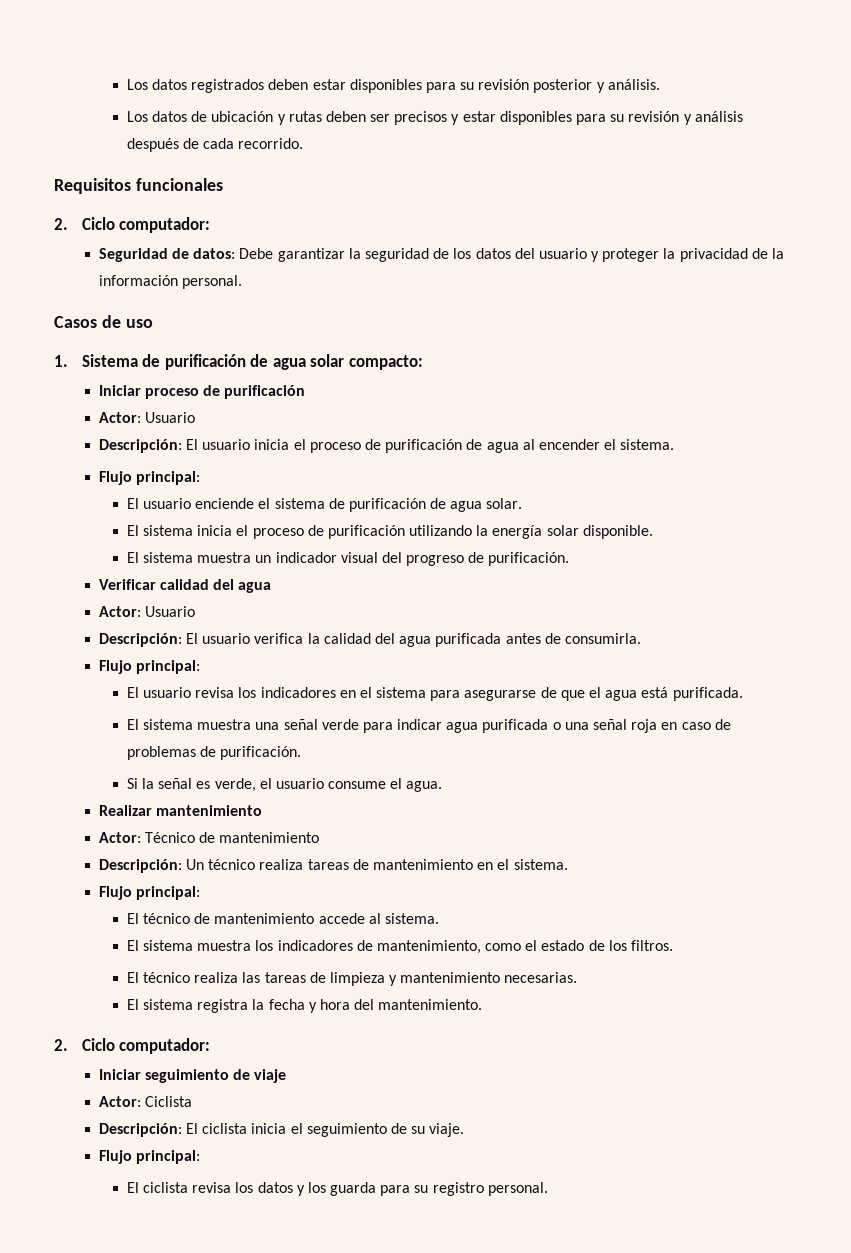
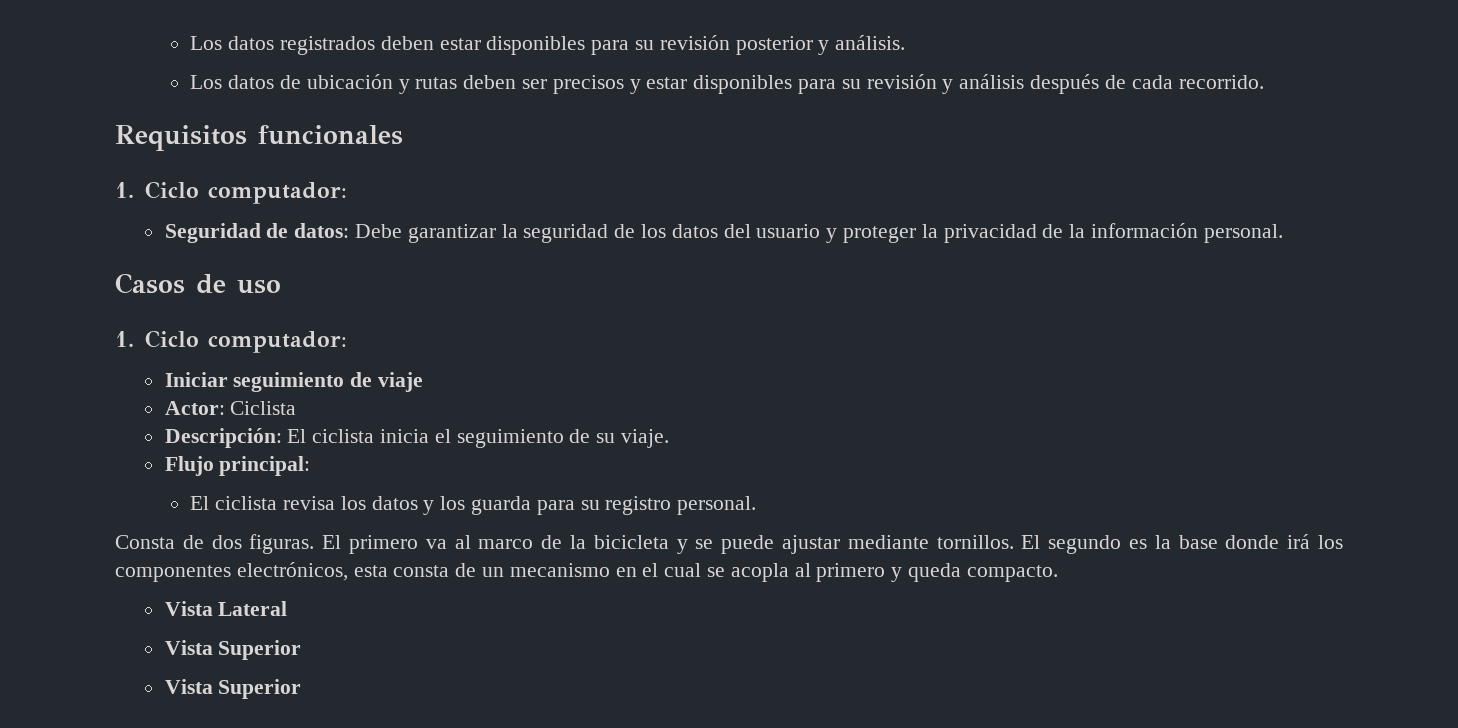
  Requisitos funcionales
- 2. Ciclo computador:
+ 1. Ciclo computador:
  Casos de uso
- 1. Sistema de purificación de agua solar compacto:
- Iniciar proceso de purificación
- Actor: Usuario
- Descripción: El usuario inicia el proceso de purificación de agua al encender el sistema.
- Flujo principal:
- El usuario enciende el sistema de purificación de agua solar.
- El sistema inicia el proceso de purificación utilizando la energía solar disponible.
- El sistema muestra un indicador visual del progreso de purificación.
- Verificar calidad del agua
- Actor: Usuario
- Descripción: El usuario verifica la calidad del agua purificada antes de consumirla.
- Flujo principal:
- El usuario revisa los indicadores en el sistema para asegurarse de que el agua está purificada.
- El sistema muestra una señal verde para indicar agua purificada o una señal roja en caso de problemas de purificación.
- Si la señal es verde, el usuario consume el agua.
- Realizar mantenimiento
- Actor: Técnico de mantenimiento
- Descripción: Un técnico realiza tareas de mantenimiento en el sistema.
- Flujo principal:
- El técnico de mantenimiento accede al sistema.
- El sistema muestra los indicadores de mantenimiento, como el estado de los filtros.
- El técnico realiza las tareas de limpieza y mantenimiento necesarias.
- El sistema registra la fecha y hora del mantenimiento.
- 2. Ciclo computador:
+ 1. Ciclo computador:
+ Consta de dos figuras. El primero va al marco de la bicicleta y se puede ajustar mediante tornillos. El segundo es la base donde irá los componentes electrónicos, esta consta de un mecanismo en el cual se acopla al primero y queda compacto.
+ Vista Lateral
+ Vista Superior
+ Vista Superior

